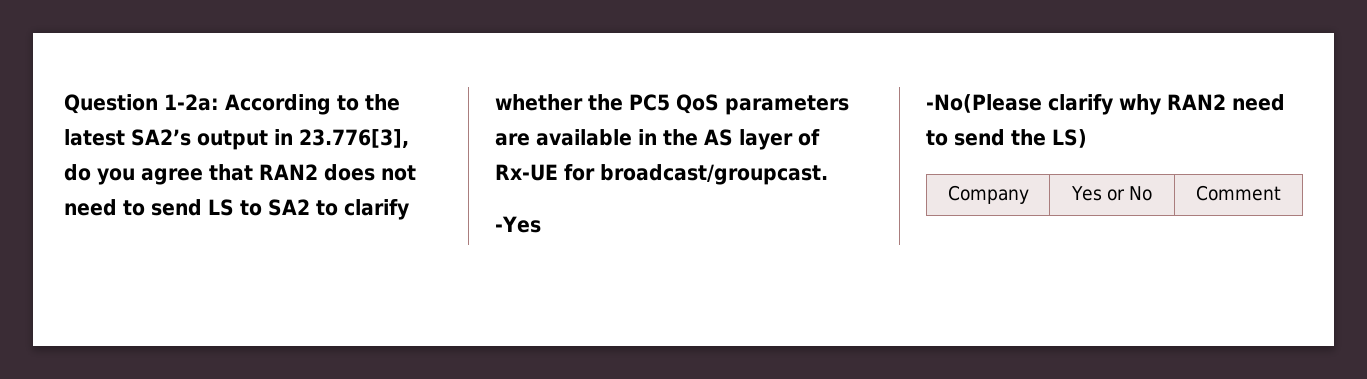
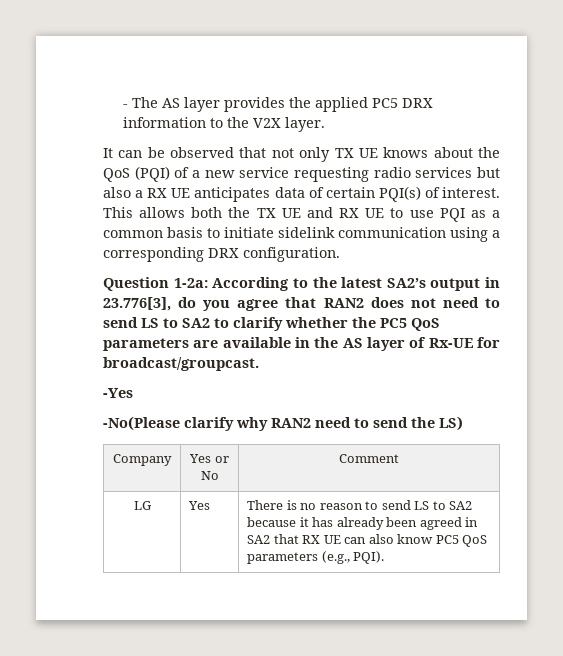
+ - The AS layer provides the applied PC5 DRX information to the V2X layer.
+ It can be observed that not only TX UE knows about the QoS (PQI) of a new service requesting radio services but also a RX UE anticipates data of certain PQI(s) of interest. This allows both the TX UE and RX UE to use PQI as a common basis to initiate sidelink communication using a corresponding DRX configuration.
+ LG | Yes | There is no reason to send LS to SA2 because it has already been agreed in SA2 that RX UE can also know PC5 QoS parameters (e.g., PQI).

